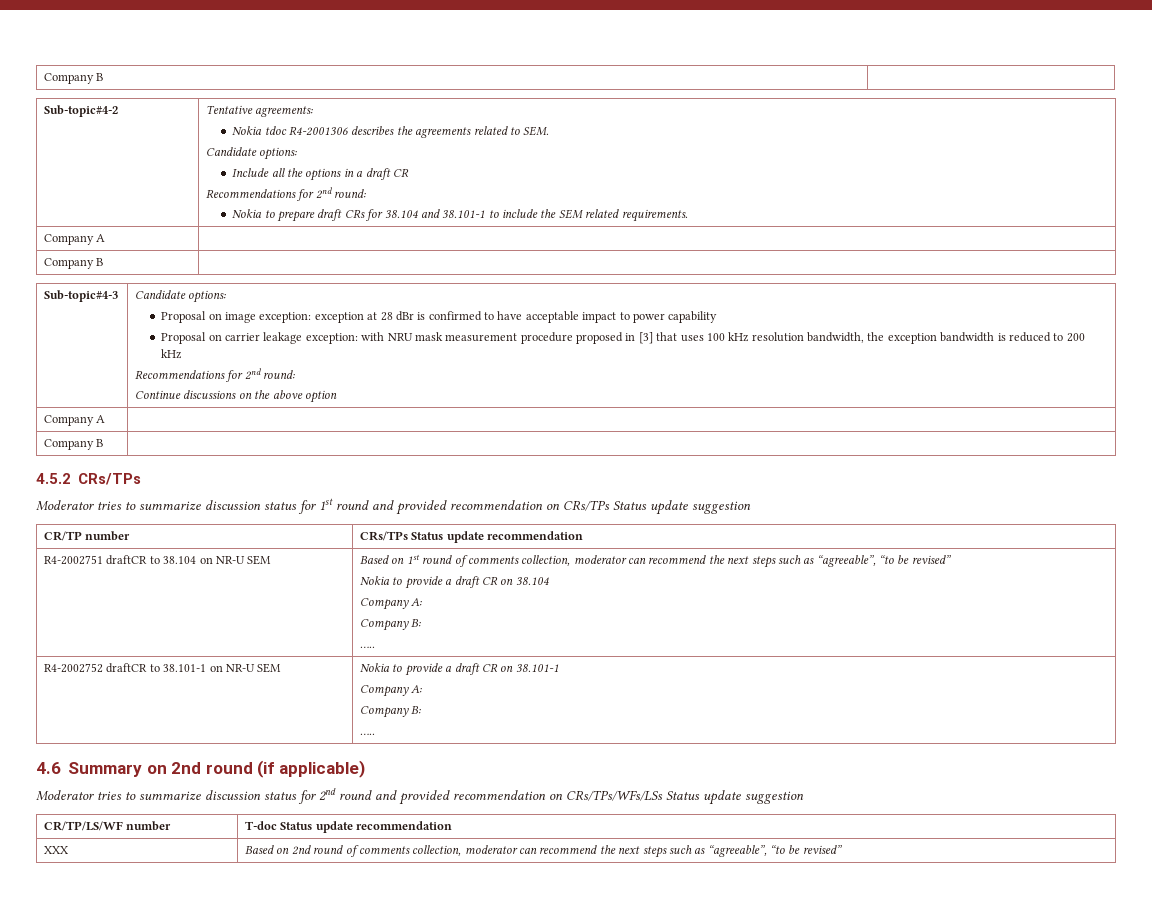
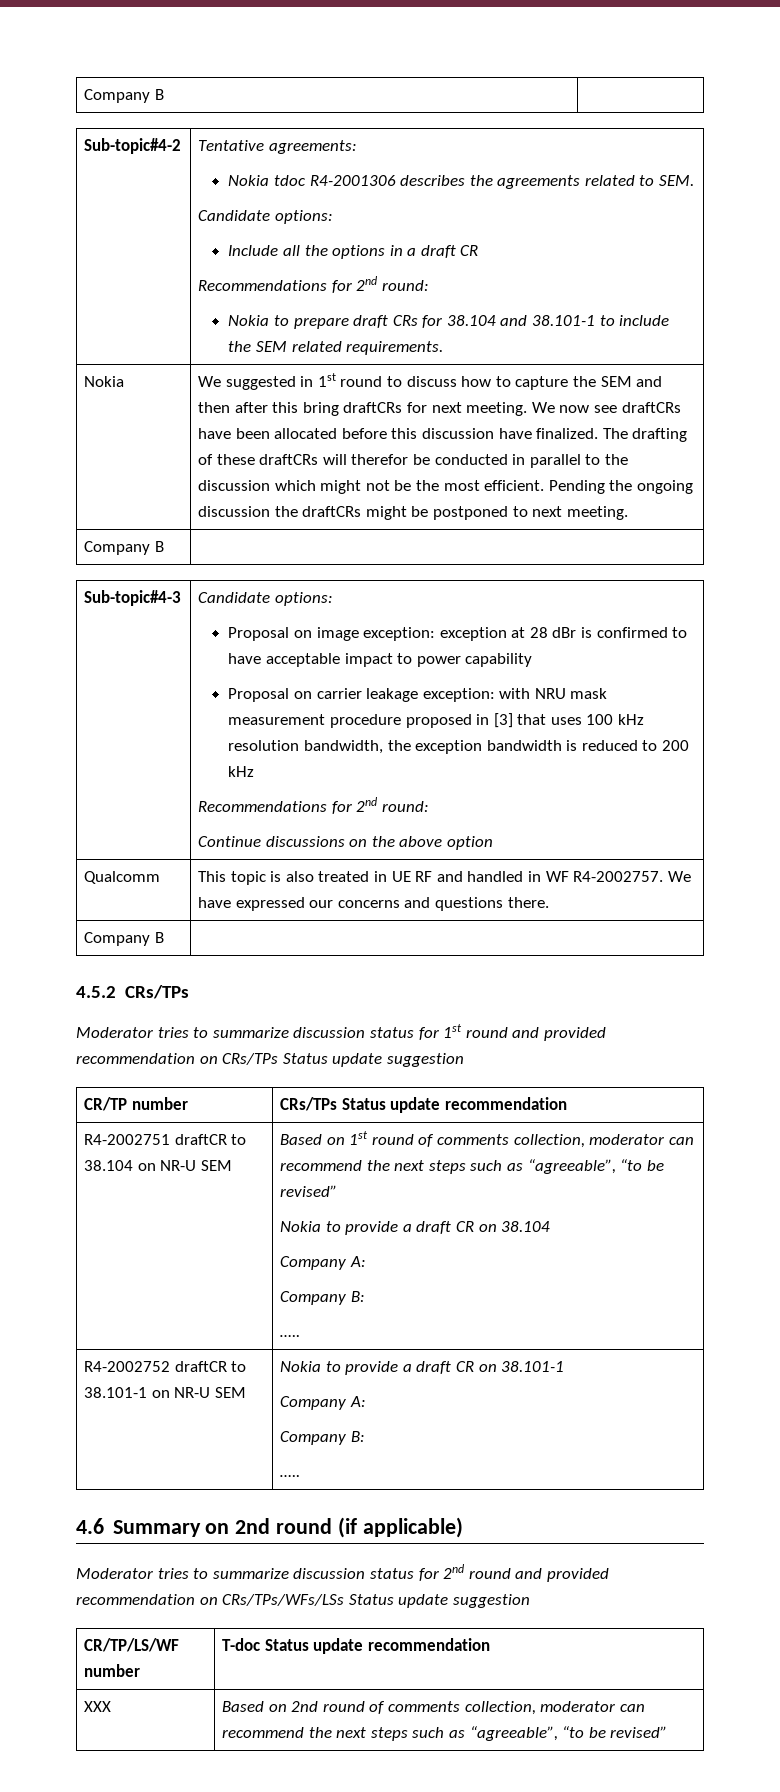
  Nokia to prepare draft CRs for 38.104 and 38.101-1 to include the SEM related requirements.
- Company A
+ Nokia | We suggested in 1st round to discuss how to capture the SEM and then after this bring draftCRs for next meeting. We now see draftCRs have been allocated before this discussion have finalized. The drafting of these draftCRs will therefor be conducted in parallel to the discussion which might not be the most efficient. Pending the ongoing discussion the draftCRs might be postponed to next meeting.
  Continue discussions on the above option
- Company A |
+ Qualcomm | This topic is also treated in UE RF and handled in WF R4-2002757. We have expressed our concerns and questions there.

